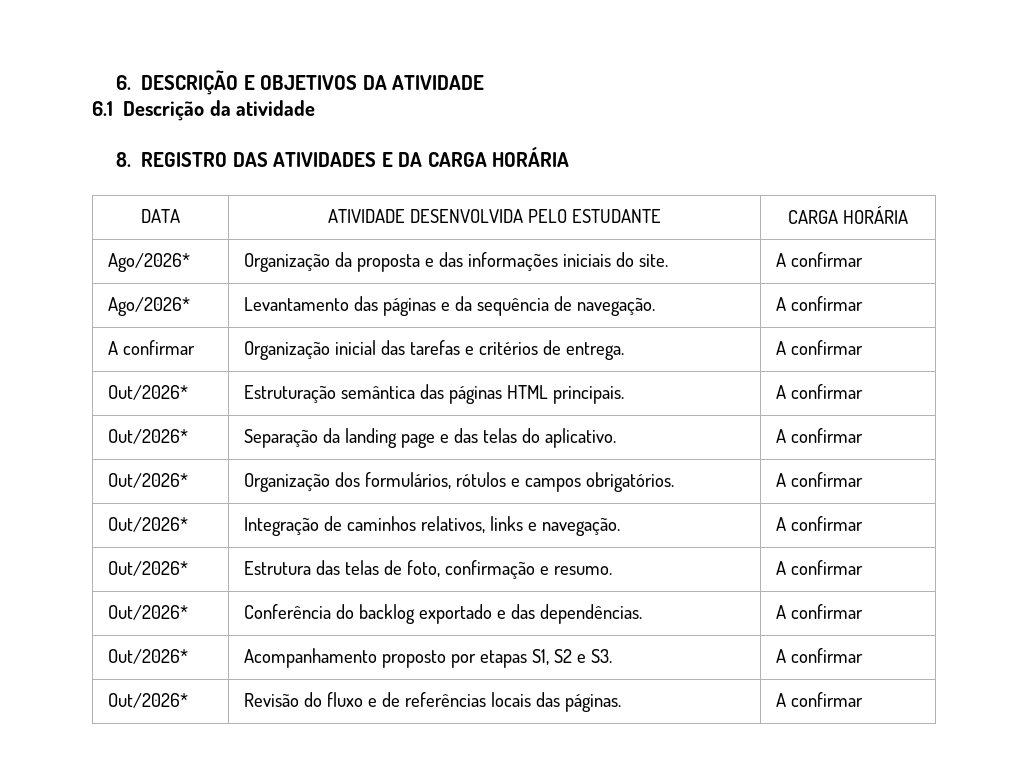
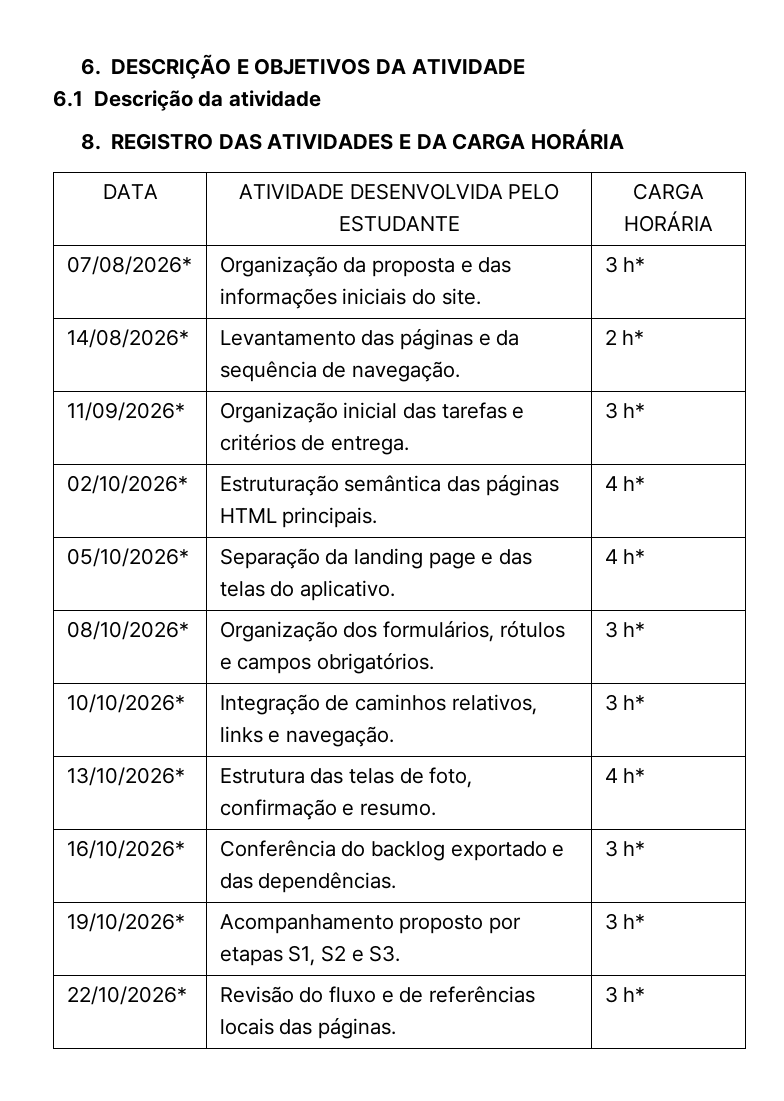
- Ago/2026* | Organização da proposta e das informações iniciais do site. | A confirmar
- Ago/2026* | Levantamento das páginas e da sequência de navegação. | A confirmar
- A confirmar | Organização inicial das tarefas e critérios de entrega. | A confirmar
- Out/2026* | Estruturação semântica das páginas HTML principais. | A confirmar
- Out/2026* | Separação da landing page e das telas do aplicativo. | A confirmar
- Out/2026* | Organização dos formulários, rótulos e campos obrigatórios. | A confirmar
- Out/2026* | Integração de caminhos relativos, links e navegação. | A confirmar
- Out/2026* | Estrutura das telas de foto, confirmação e resumo. | A confirmar
- Out/2026* | Conferência do backlog exportado e das dependências. | A confirmar
- Out/2026* | Acompanhamento proposto por etapas S1, S2 e S3. | A confirmar
- Out/2026* | Revisão do fluxo e de referências locais das páginas. | A confirmar
+ 07/08/2026* | Organização da proposta e das informações iniciais do site. | 3 h*
+ 14/08/2026* | Levantamento das páginas e da sequência de navegação. | 2 h*
+ 11/09/2026* | Organização inicial das tarefas e critérios de entrega. | 3 h*
+ 02/10/2026* | Estruturação semântica das páginas HTML principais. | 4 h*
+ 05/10/2026* | Separação da landing page e das telas do aplicativo. | 4 h*
+ 08/10/2026* | Organização dos formulários, rótulos e campos obrigatórios. | 3 h*
+ 10/10/2026* | Integração de caminhos relativos, links e navegação. | 3 h*
+ 13/10/2026* | Estrutura das telas de foto, confirmação e resumo. | 4 h*
+ 16/10/2026* | Conferência do backlog exportado e das dependências. | 3 h*
+ 19/10/2026* | Acompanhamento proposto por etapas S1, S2 e S3. | 3 h*
+ 22/10/2026* | Revisão do fluxo e de referências locais das páginas. | 3 h*

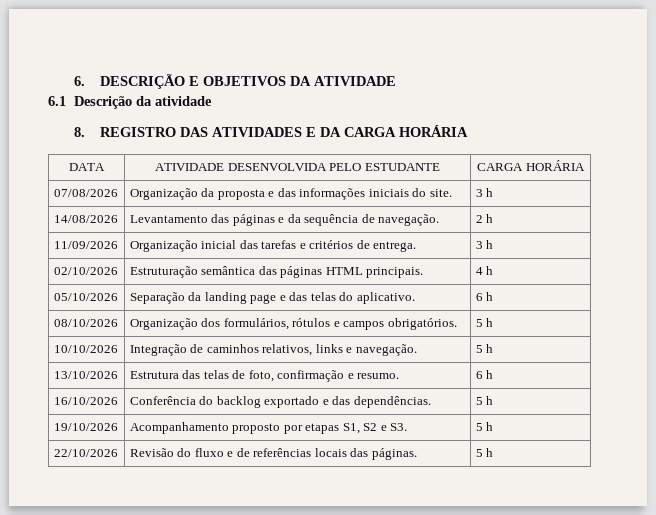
- 07/08/2026* | Organização da proposta e das informações iniciais do site. | 3 h*
- 14/08/2026* | Levantamento das páginas e da sequência de navegação. | 2 h*
- 11/09/2026* | Organização inicial das tarefas e critérios de entrega. | 3 h*
- 02/10/2026* | Estruturação semântica das páginas HTML principais. | 4 h*
- 05/10/2026* | Separação da landing page e das telas do aplicativo. | 4 h*
- 08/10/2026* | Organização dos formulários, rótulos e campos obrigatórios. | 3 h*
- 10/10/2026* | Integração de caminhos relativos, links e navegação. | 3 h*
- 13/10/2026* | Estrutura das telas de foto, confirmação e resumo. | 4 h*
- 16/10/2026* | Conferência do backlog exportado e das dependências. | 3 h*
- 19/10/2026* | Acompanhamento proposto por etapas S1, S2 e S3. | 3 h*
- 22/10/2026* | Revisão do fluxo e de referências locais das páginas. | 3 h*
+ 07/08/2026 | Organização da proposta e das informações iniciais do site. | 3 h
+ 14/08/2026 | Levantamento das páginas e da sequência de navegação. | 2 h
+ 11/09/2026 | Organização inicial das tarefas e critérios de entrega. | 3 h
+ 02/10/2026 | Estruturação semântica das páginas HTML principais. | 4 h
+ 05/10/2026 | Separação da landing page e das telas do aplicativo. | 6 h
+ 08/10/2026 | Organização dos formulários, rótulos e campos obrigatórios. | 5 h
+ 10/10/2026 | Integração de caminhos relativos, links e navegação. | 5 h
+ 13/10/2026 | Estrutura das telas de foto, confirmação e resumo. | 6 h
+ 16/10/2026 | Conferência do backlog exportado e das dependências. | 5 h
+ 19/10/2026 | Acompanhamento proposto por etapas S1, S2 e S3. | 5 h
+ 22/10/2026 | Revisão do fluxo e de referências locais das páginas. | 5 h

